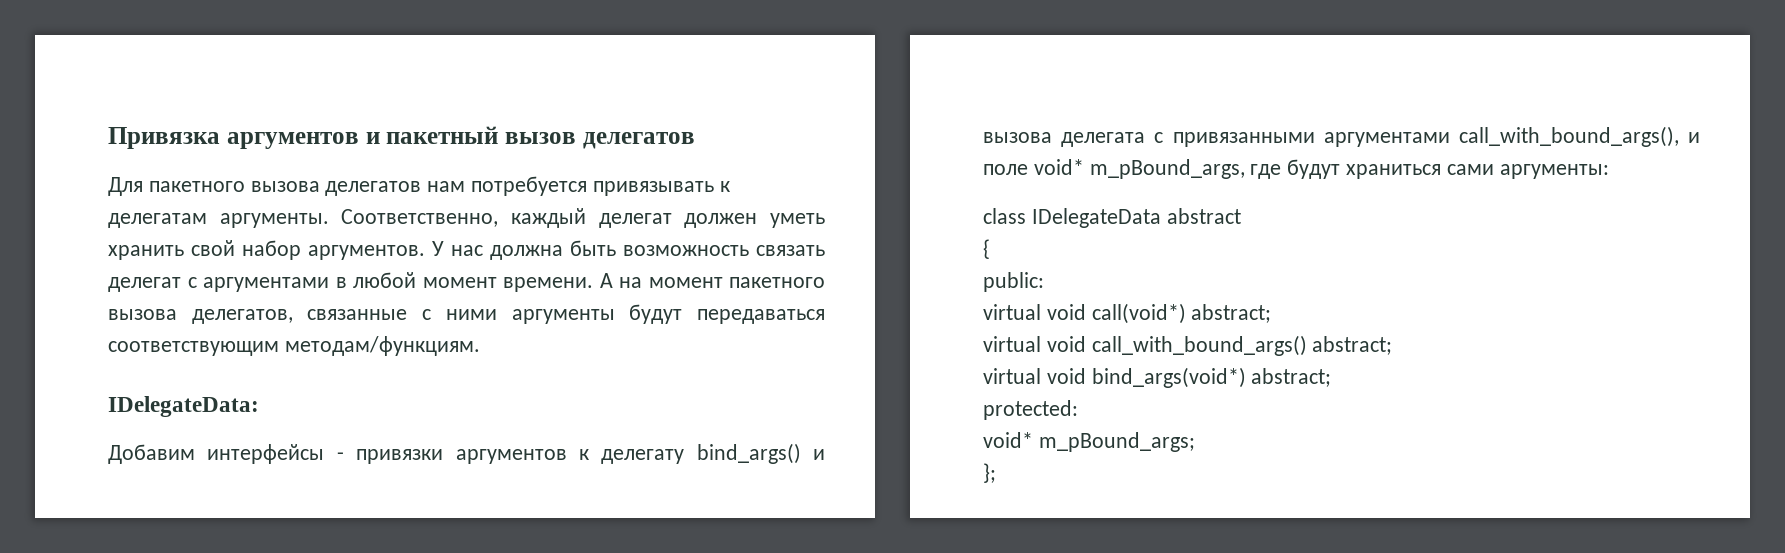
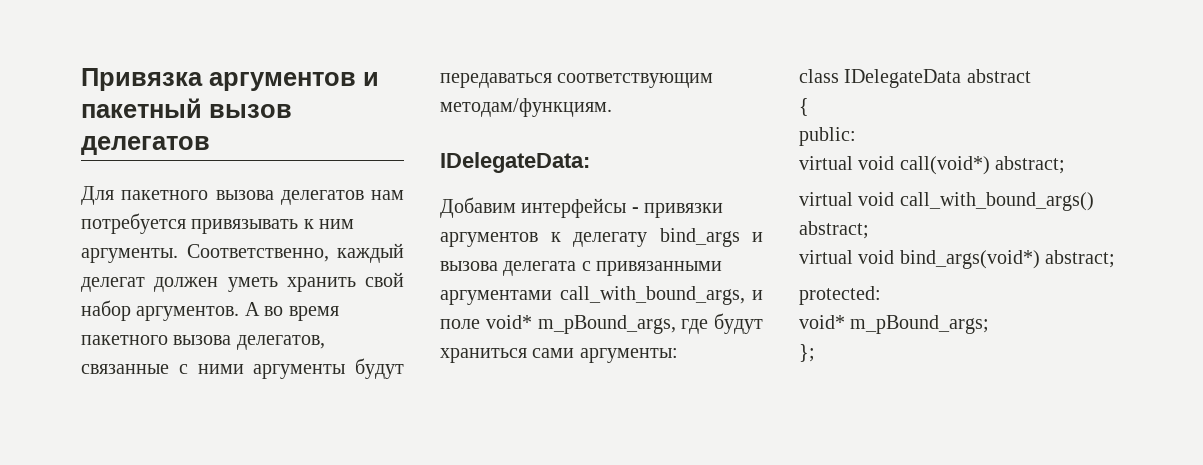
- Для пакетного вызова делегатов нам потребуется привязывать к делегатам аргументы.
+ Для пакетного вызова делегатов нам потребуется привязывать к ним аргументы.
- У нас должна быть возможность связать делегат с аргументами в любой момент времени. А на момент пакетного вызова делегатов, связанные с ними аргументы будут передаваться соответствующим методам/функциям.
+ А во время пакетного вызова делегатов, связанные с ними аргументы будут передаваться соответствующим методам/функциям.
- Добавим интерфейсы - привязки аргументов к делегату bind_args() и вызова делегата с привязанными аргументами call_with_bound_args(), и поле void* m_pBound_args, где будут храниться сами аргументы:
+ Добавим интерфейсы - привязки аргументов к делегату bind_args и вызова делегата с привязанными аргументами call_with_bound_args, и поле void* m_pBound_args, где будут храниться сами аргументы:

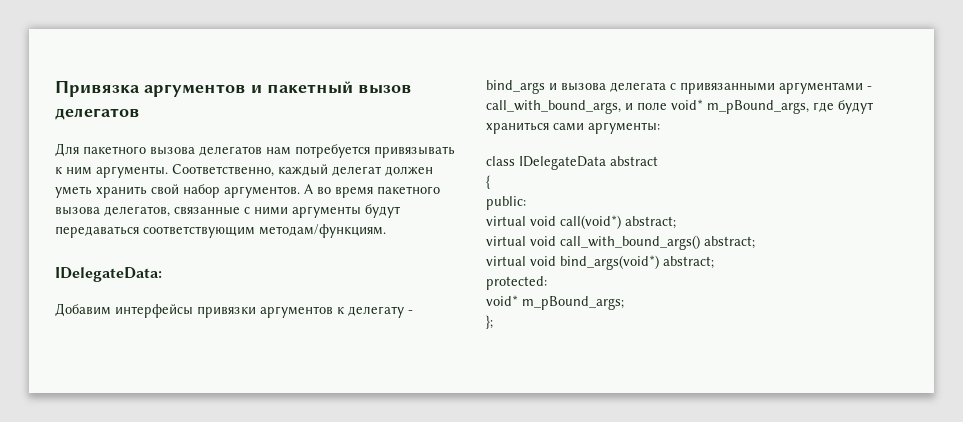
- Добавим интерфейсы - привязки аргументов к делегату bind_args и вызова делегата с привязанными аргументами call_with_bound_args, и поле void* m_pBound_args, где будут храниться сами аргументы:
+ Добавим интерфейсы привязки аргументов к делегату - bind_args и вызова делегата с привязанными аргументами - call_with_bound_args, и поле void* m_pBound_args, где будут храниться сами аргументы:

